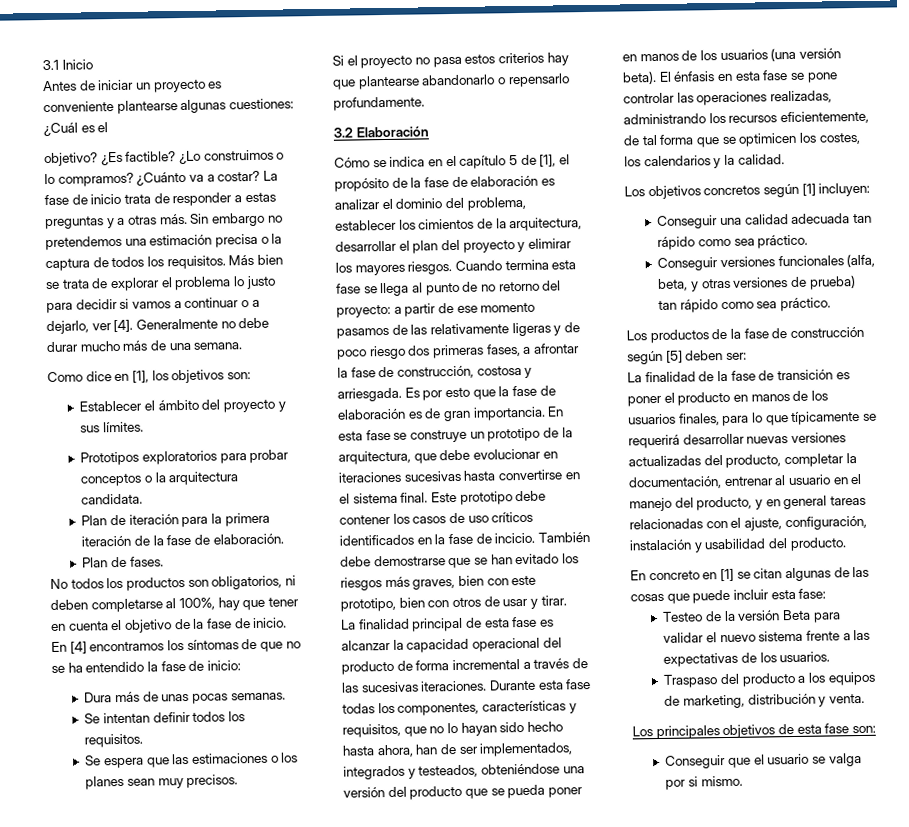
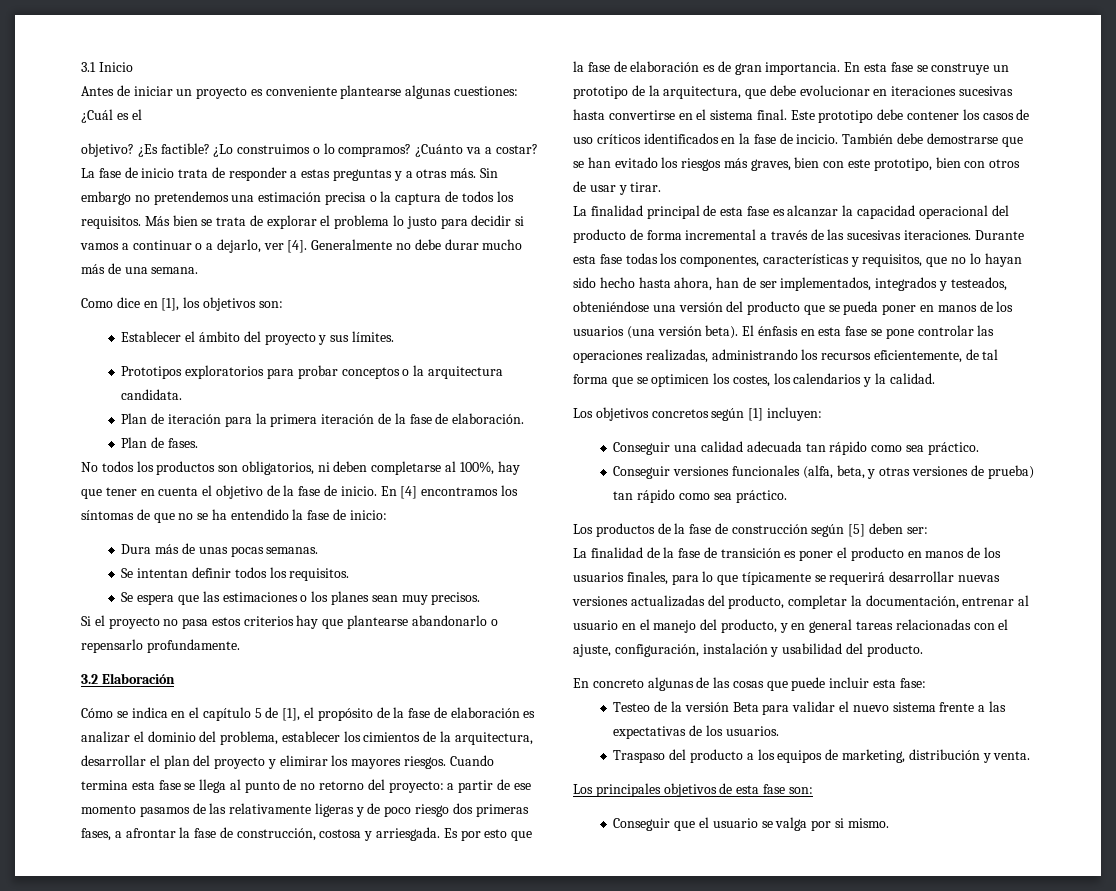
- En concreto en [1] se citan algunas de las cosas que puede incluir esta fase:
+ En concreto algunas de las cosas que puede incluir esta fase:

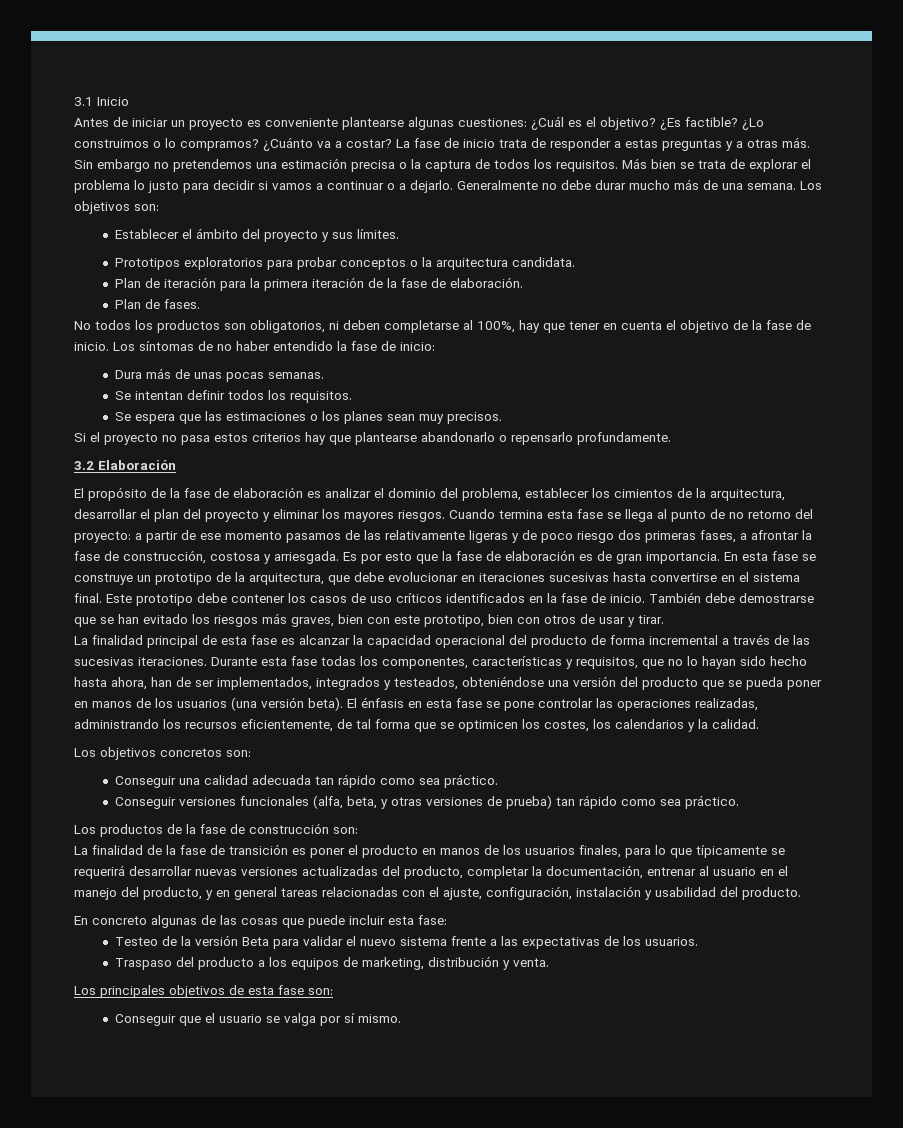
- Antes de iniciar un proyecto es conveniente plantearse algunas cuestiones: ¿Cuál es el
- objetivo?
+ Antes de iniciar un proyecto es conveniente plantearse algunas cuestiones: ¿Cuál es el objetivo?
- Más bien se trata de explorar el problema lo justo para decidir si vamos a continuar o a dejarlo, ver [4].
+ Más bien se trata de explorar el problema lo justo para decidir si vamos a continuar o a dejarlo.
- Generalmente no debe durar mucho más de una semana.
- Como dice en [1], los objetivos son:
+ Generalmente no debe durar mucho más de una semana. Los objetivos son:
- En [4] encontramos los síntomas de que no se ha entendido la fase de inicio:
+ Los síntomas de no haber entendido la fase de inicio:
- Cómo se indica en el capítulo 5 de [1], el propósito de la fase de elaboración es analizar el dominio del problema, establecer los cimientos de la arquitectura, desarrollar el plan del proyecto y elimirar los mayores riesgos.
+ El propósito de la fase de elaboración es analizar el dominio del problema, establecer los cimientos de la arquitectura, desarrollar el plan del proyecto y eliminar los mayores riesgos.
- Este prototipo debe contener los casos de uso críticos identificados en la fase de incicio.
+ Este prototipo debe contener los casos de uso críticos identificados en la fase de inicio.
- Los objetivos concretos según [1] incluyen:
+ Los objetivos concretos son:
- Los productos de la fase de construcción según [5] deben ser:
+ Los productos de la fase de construcción son:
- Conseguir que el usuario se valga por si mismo.
+ Conseguir que el usuario se valga por sí mismo.

